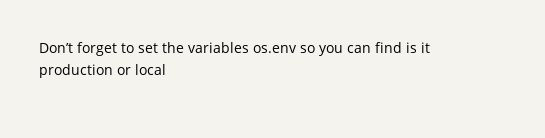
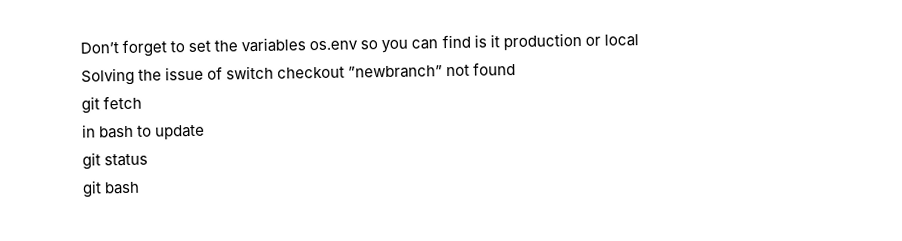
+ Solving the issue of switch checkout ”newbranch” not found
+ git fetch
+ in bash to update
+ git status
+ git bash

